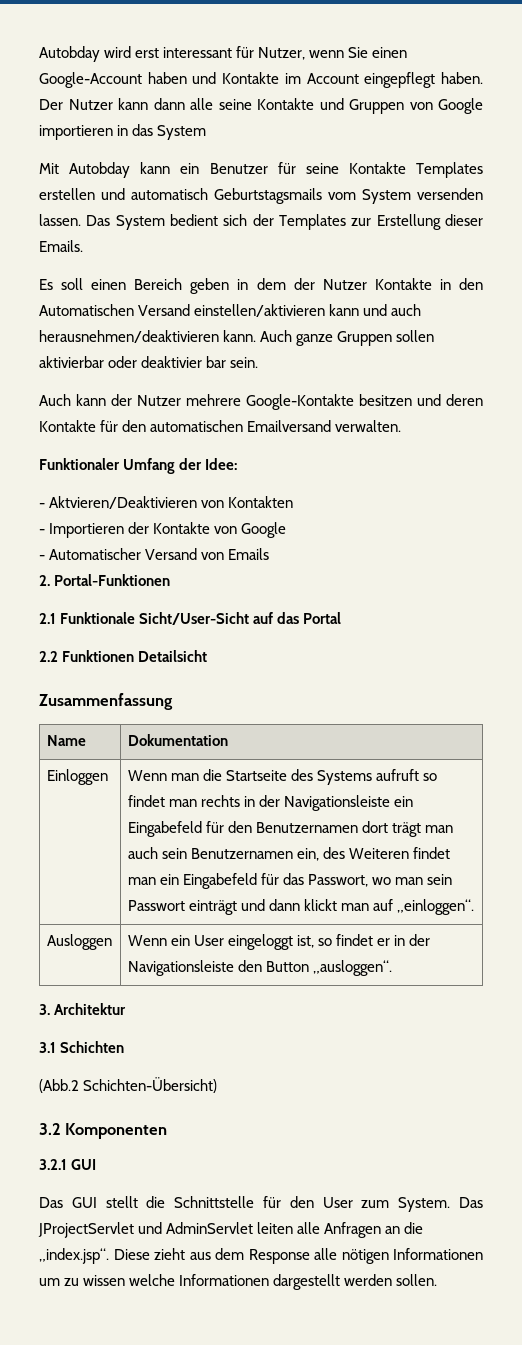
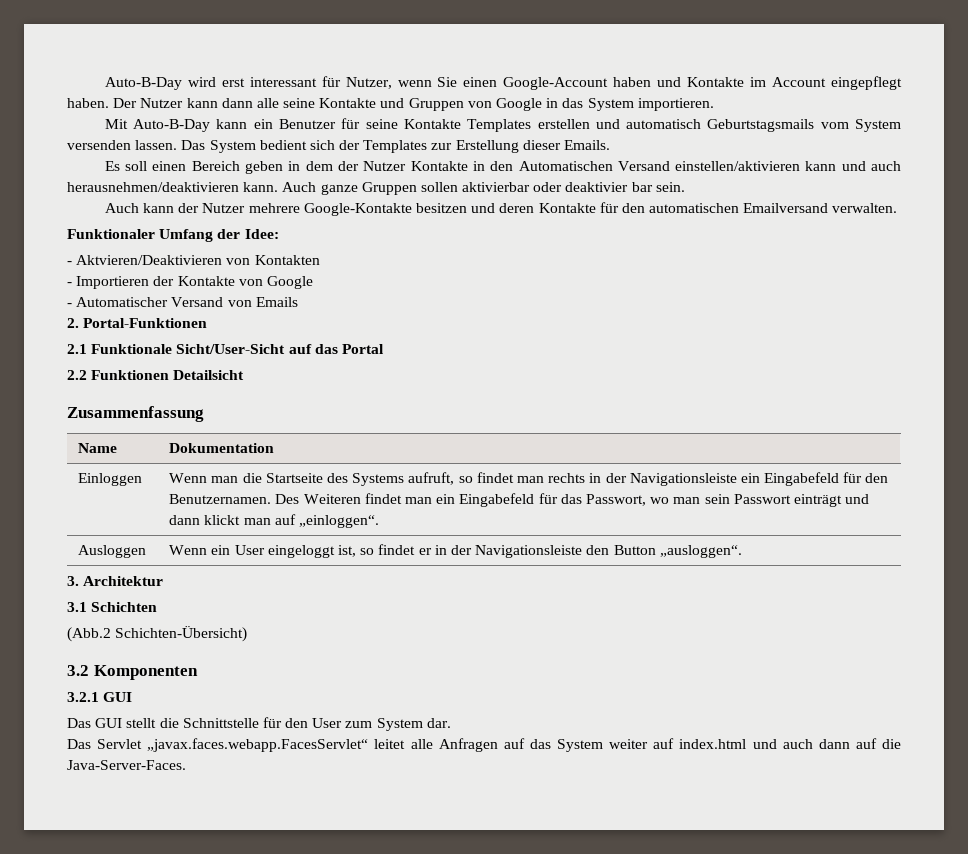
- Autobday wird erst interessant für Nutzer, wenn Sie einen Google-Account haben und Kontakte im Account eingepflegt haben.
+ Auto-B-Day wird erst interessant für Nutzer, wenn Sie einen Google-Account haben und Kontakte im Account eingepflegt haben.
- Der Nutzer kann dann alle seine Kontakte und Gruppen von Google importieren in das System
+ Der Nutzer kann dann alle seine Kontakte und Gruppen von Google in das System importieren.
- Mit Autobday kann ein Benutzer für seine Kontakte Templates erstellen und automatisch Geburtstagsmails vom System versenden lassen.
+ Mit Auto-B-Day kann ein Benutzer für seine Kontakte Templates erstellen und automatisch Geburtstagsmails vom System versenden lassen.
- Wenn man die Startseite des Systems aufruft so findet man rechts in der Navigationsleiste ein Eingabefeld für den Benutzernamen dort trägt man auch sein Benutzernamen ein, des Weiteren findet man ein Eingabefeld für das Passwort, wo man sein Passwort einträgt und dann klickt man auf „einloggen“.
+ Wenn man die Startseite des Systems aufruft, so findet man rechts in der Navigationsleiste ein Eingabefeld für den Benutzernamen. Des Weiteren findet man ein Eingabefeld für das Passwort, wo man sein Passwort einträgt und dann klickt man auf „einloggen“.
- Das GUI stellt die Schnittstelle für den User zum System. Das JProjectServlet und AdminServlet leiten alle Anfragen an die „index.jsp“. Diese zieht aus dem Response alle nötigen Informationen um zu wissen welche Informationen dargestellt werden sollen.
+ Das GUI stellt die Schnittstelle für den User zum System dar.
+ Das Servlet „javax.faces.webapp.FacesServlet“ leitet alle Anfragen auf das System weiter auf index.html und auch dann auf die Java-Server-Faces.

